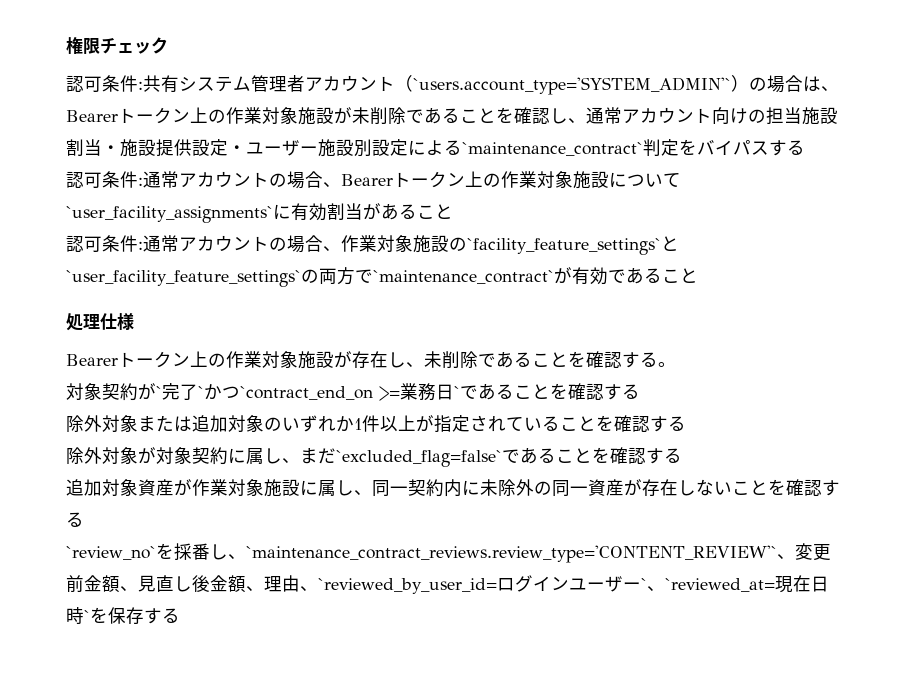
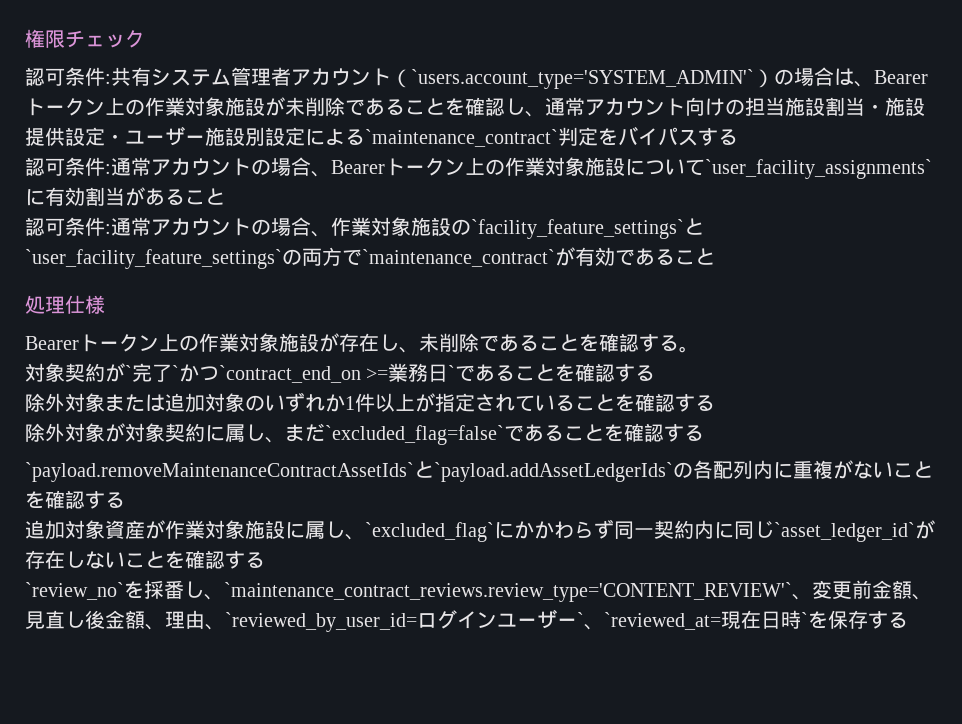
+ `payload.removeMaintenanceContractAssetIds`と`payload.addAssetLedgerIds`の各配列内に重複がないことを確認する
- 追加対象資産が作業対象施設に属し、同一契約内に未除外の同一資産が存在しないことを確認する
+ 追加対象資産が作業対象施設に属し、`excluded_flag`にかかわらず同一契約内に同じ`asset_ledger_id`が存在しないことを確認する

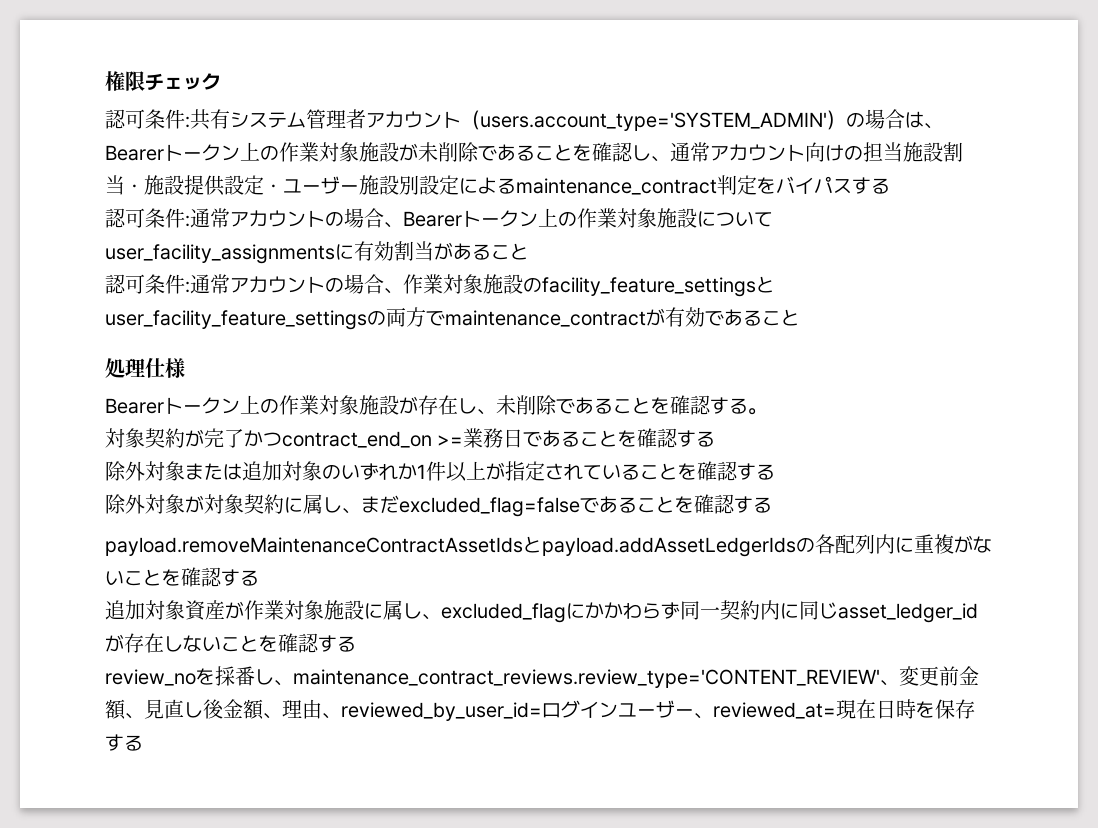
- 認可条件:共有システム管理者アカウント（`users.account_type='SYSTEM_ADMIN'`）の場合は、Bearerトークン上の作業対象施設が未削除であることを確認し、通常アカウント向けの担当施設割当・施設提供設定・ユーザー施設別設定による`maintenance_contract`判定をバイパスする
+ 認可条件:共有システム管理者アカウント（users.account_type='SYSTEM_ADMIN'）の場合は、Bearerトークン上の作業対象施設が未削除であることを確認し、通常アカウント向けの担当施設割当・施設提供設定・ユーザー施設別設定によるmaintenance_contract判定をバイパスする
- 認可条件:通常アカウントの場合、Bearerトークン上の作業対象施設について`user_facility_assignments`に有効割当があること
+ 認可条件:通常アカウントの場合、Bearerトークン上の作業対象施設についてuser_facility_assignmentsに有効割当があること
- 認可条件:通常アカウントの場合、作業対象施設の`facility_feature_settings`と`user_facility_feature_settings`の両方で`maintenance_contract`が有効であること
+ 認可条件:通常アカウントの場合、作業対象施設のfacility_feature_settingsとuser_facility_feature_settingsの両方でmaintenance_contractが有効であること
- 対象契約が`完了`かつ`contract_end_on >=業務日`であることを確認する
+ 対象契約が完了かつcontract_end_on >=業務日であることを確認する
- 除外対象が対象契約に属し、まだ`excluded_flag=false`であることを確認する
- `payload.removeMaintenanceContractAssetIds`と`payload.addAssetLedgerIds`の各配列内に重複がないことを確認する
+ 除外対象が対象契約に属し、まだexcluded_flag=falseであることを確認する
+ payload.removeMaintenanceContractAssetIdsとpayload.addAssetLedgerIdsの各配列内に重複がないことを確認する
- 追加対象資産が作業対象施設に属し、`excluded_flag`にかかわらず同一契約内に同じ`asset_ledger_id`が存在しないことを確認する
+ 追加対象資産が作業対象施設に属し、excluded_flagにかかわらず同一契約内に同じasset_ledger_idが存在しないことを確認する
- `review_no`を採番し、`maintenance_contract_reviews.review_type='CONTENT_REVIEW'`、変更前金額、見直し後金額、理由、`reviewed_by_user_id=ログインユーザー`、`reviewed_at=現在日時`を保存する
+ review_noを採番し、maintenance_contract_reviews.review_type='CONTENT_REVIEW'、変更前金額、見直し後金額、理由、reviewed_by_user_id=ログインユーザー、reviewed_at=現在日時を保存する

